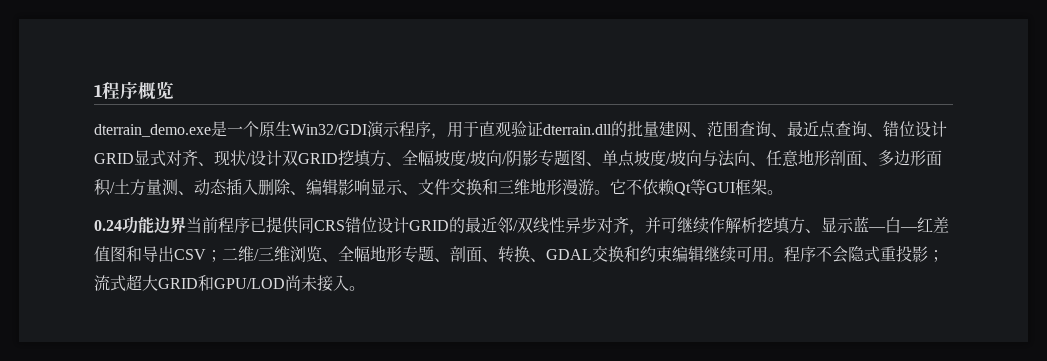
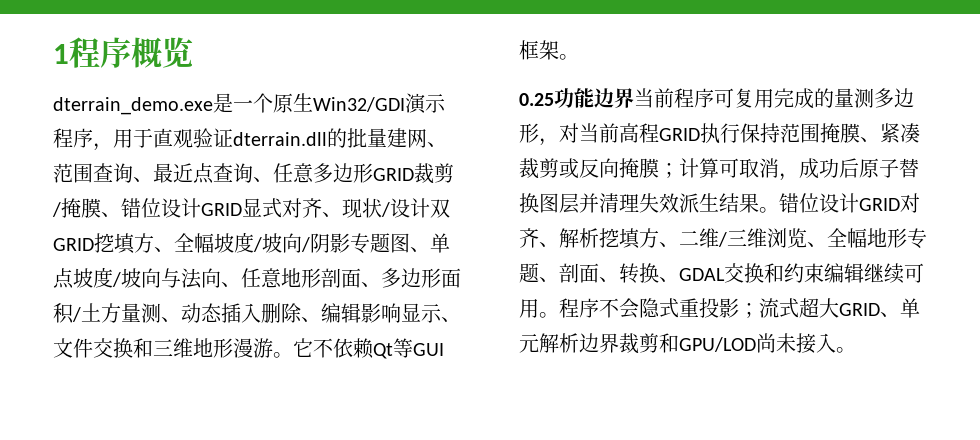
- dterrain_demo.exe是一个原生Win32/GDI演示程序，用于直观验证dterrain.dll的批量建网、范围查询、最近点查询、错位设计GRID显式对齐、现状/设计双GRID挖填方、全幅坡度/坡向/阴影专题图、单点坡度/坡向与法向、任意地形剖面、多边形面积/土方量测、动态插入删除、编辑影响显示、文件交换和三维地形漫游。
+ dterrain_demo.exe是一个原生Win32/GDI演示程序，用于直观验证dterrain.dll的批量建网、范围查询、最近点查询、任意多边形GRID裁剪/掩膜、错位设计GRID显式对齐、现状/设计双GRID挖填方、全幅坡度/坡向/阴影专题图、单点坡度/坡向与法向、任意地形剖面、多边形面积/土方量测、动态插入删除、编辑影响显示、文件交换和三维地形漫游。
- 0.24功能边界当前程序已提供同CRS错位设计GRID的最近邻/双线性异步对齐，并可继续作解析挖填方、显示蓝—白—红差值图和导出CSV；二维/三维浏览、全幅地形专题、剖面、转换、GDAL交换和约束编辑继续可用。
+ 0.25功能边界当前程序可复用完成的量测多边形，对当前高程GRID执行保持范围掩膜、紧凑裁剪或反向掩膜；计算可取消，成功后原子替换图层并清理失效派生结果。错位设计GRID对齐、解析挖填方、二维/三维浏览、全幅地形专题、剖面、转换、GDAL交换和约束编辑继续可用。
- 程序不会隐式重投影；流式超大GRID和GPU/LOD尚未接入。
+ 程序不会隐式重投影；流式超大GRID、单元解析边界裁剪和GPU/LOD尚未接入。

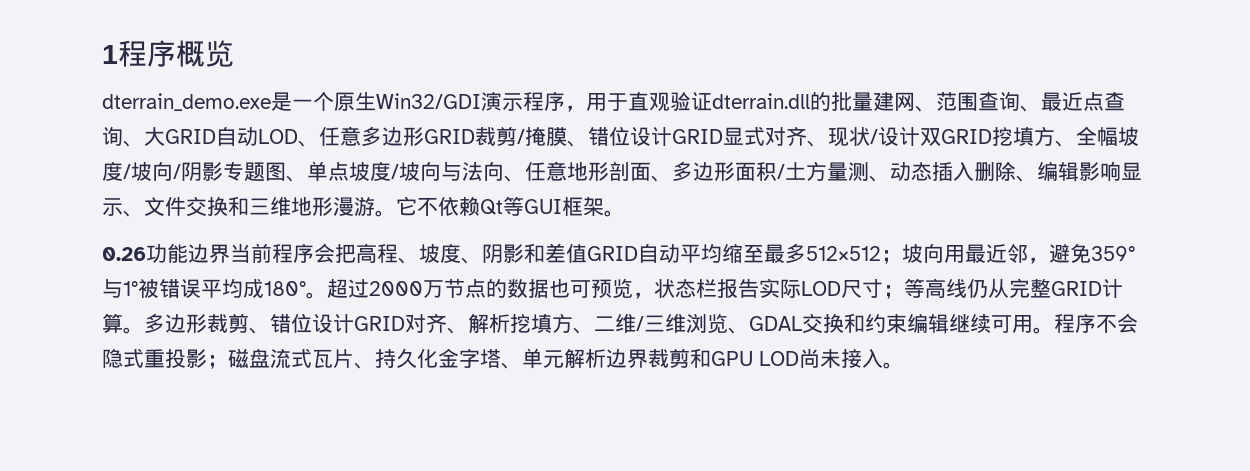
- dterrain_demo.exe是一个原生Win32/GDI演示程序，用于直观验证dterrain.dll的批量建网、范围查询、最近点查询、任意多边形GRID裁剪/掩膜、错位设计GRID显式对齐、现状/设计双GRID挖填方、全幅坡度/坡向/阴影专题图、单点坡度/坡向与法向、任意地形剖面、多边形面积/土方量测、动态插入删除、编辑影响显示、文件交换和三维地形漫游。
+ dterrain_demo.exe是一个原生Win32/GDI演示程序，用于直观验证dterrain.dll的批量建网、范围查询、最近点查询、大GRID自动LOD、任意多边形GRID裁剪/掩膜、错位设计GRID显式对齐、现状/设计双GRID挖填方、全幅坡度/坡向/阴影专题图、单点坡度/坡向与法向、任意地形剖面、多边形面积/土方量测、动态插入删除、编辑影响显示、文件交换和三维地形漫游。
- 0.25功能边界当前程序可复用完成的量测多边形，对当前高程GRID执行保持范围掩膜、紧凑裁剪或反向掩膜；计算可取消，成功后原子替换图层并清理失效派生结果。错位设计GRID对齐、解析挖填方、二维/三维浏览、全幅地形专题、剖面、转换、GDAL交换和约束编辑继续可用。
+ 0.26功能边界当前程序会把高程、坡度、阴影和差值GRID自动平均缩至最多512×512；坡向用最近邻，避免359°与1°被错误平均成180°。超过2000万节点的数据也可预览，状态栏报告实际LOD尺寸；等高线仍从完整GRID计算。多边形裁剪、错位设计GRID对齐、解析挖填方、二维/三维浏览、GDAL交换和约束编辑继续可用。
- 程序不会隐式重投影；流式超大GRID、单元解析边界裁剪和GPU/LOD尚未接入。
+ 程序不会隐式重投影；磁盘流式瓦片、持久化金字塔、单元解析边界裁剪和GPU LOD尚未接入。

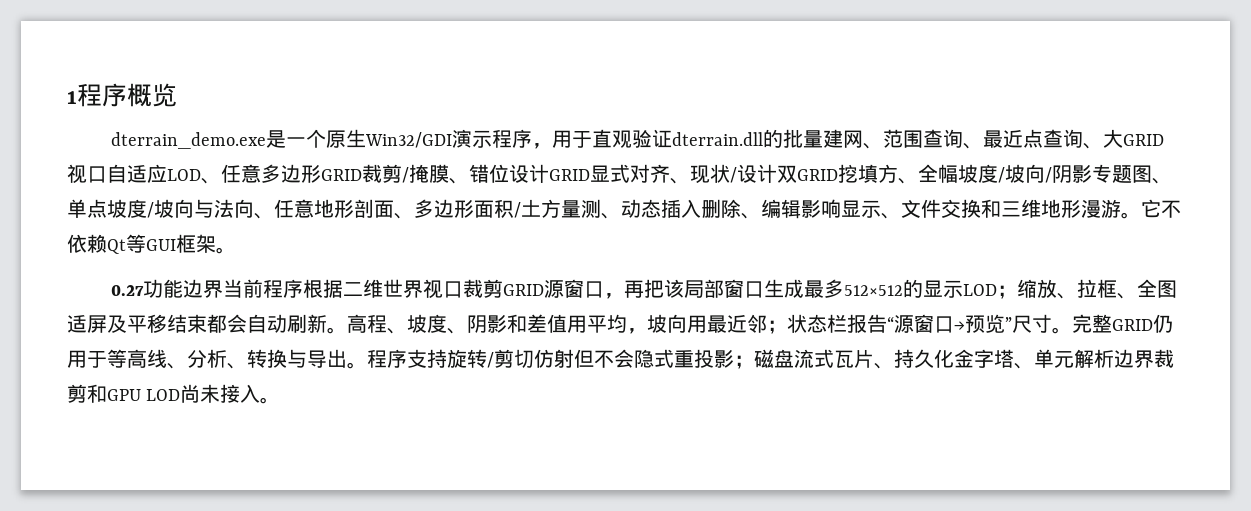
- dterrain_demo.exe是一个原生Win32/GDI演示程序，用于直观验证dterrain.dll的批量建网、范围查询、最近点查询、大GRID自动LOD、任意多边形GRID裁剪/掩膜、错位设计GRID显式对齐、现状/设计双GRID挖填方、全幅坡度/坡向/阴影专题图、单点坡度/坡向与法向、任意地形剖面、多边形面积/土方量测、动态插入删除、编辑影响显示、文件交换和三维地形漫游。
+ dterrain_demo.exe是一个原生Win32/GDI演示程序，用于直观验证dterrain.dll的批量建网、范围查询、最近点查询、大GRID视口自适应LOD、任意多边形GRID裁剪/掩膜、错位设计GRID显式对齐、现状/设计双GRID挖填方、全幅坡度/坡向/阴影专题图、单点坡度/坡向与法向、任意地形剖面、多边形面积/土方量测、动态插入删除、编辑影响显示、文件交换和三维地形漫游。
- 0.26功能边界当前程序会把高程、坡度、阴影和差值GRID自动平均缩至最多512×512；坡向用最近邻，避免359°与1°被错误平均成180°。超过2000万节点的数据也可预览，状态栏报告实际LOD尺寸；等高线仍从完整GRID计算。多边形裁剪、错位设计GRID对齐、解析挖填方、二维/三维浏览、GDAL交换和约束编辑继续可用。程序不会隐式重投影；磁盘流式瓦片、持久化金字塔、单元解析边界裁剪和GPU LOD尚未接入。
+ 0.27功能边界当前程序根据二维世界视口裁剪GRID源窗口，再把该局部窗口生成最多512×512的显示LOD；缩放、拉框、全图适屏及平移结束都会自动刷新。高程、坡度、阴影和差值用平均，坡向用最近邻；状态栏报告“源窗口→预览”尺寸。完整GRID仍用于等高线、分析、转换与导出。程序支持旋转/剪切仿射但不会隐式重投影；磁盘流式瓦片、持久化金字塔、单元解析边界裁剪和GPU LOD尚未接入。

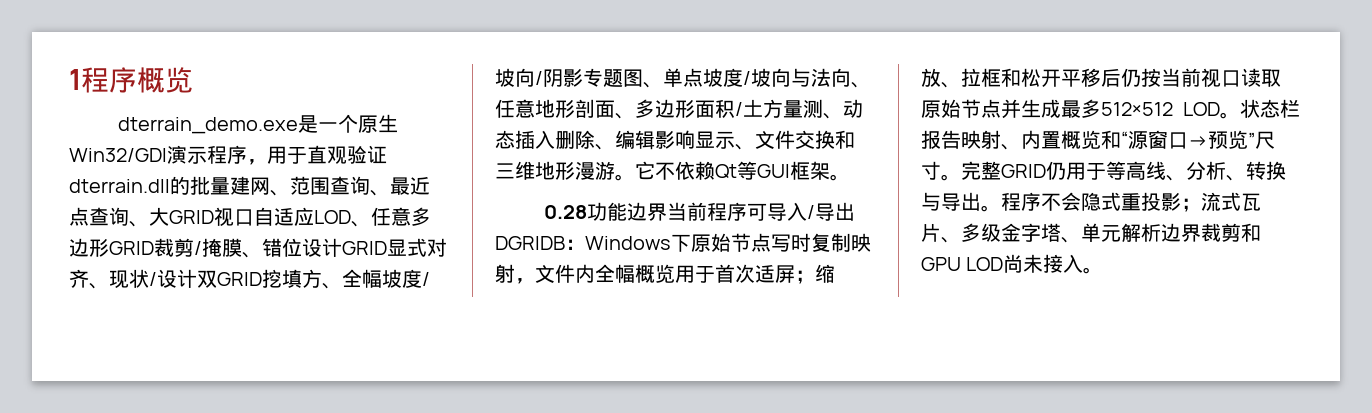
- 0.27功能边界当前程序根据二维世界视口裁剪GRID源窗口，再把该局部窗口生成最多512×512的显示LOD；缩放、拉框、全图适屏及平移结束都会自动刷新。高程、坡度、阴影和差值用平均，坡向用最近邻；状态栏报告“源窗口→预览”尺寸。
+ 0.28功能边界当前程序可导入/导出DGRIDB：Windows下原始节点写时复制映射，文件内全幅概览用于首次适屏；缩放、拉框和松开平移后仍按当前视口读取原始节点并生成最多512×512 LOD。状态栏报告映射、内置概览和“源窗口→预览”尺寸。
- 程序支持旋转/剪切仿射但不会隐式重投影；磁盘流式瓦片、持久化金字塔、单元解析边界裁剪和GPU LOD尚未接入。
+ 程序不会隐式重投影；流式瓦片、多级金字塔、单元解析边界裁剪和GPU LOD尚未接入。

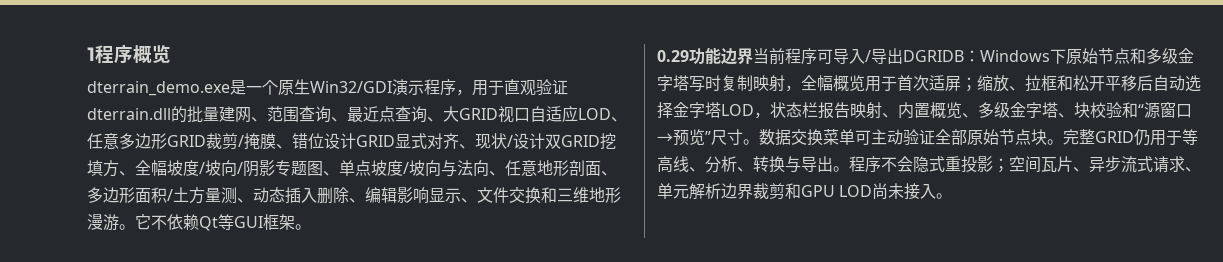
- 0.28功能边界当前程序可导入/导出DGRIDB：Windows下原始节点写时复制映射，文件内全幅概览用于首次适屏；缩放、拉框和松开平移后仍按当前视口读取原始节点并生成最多512×512 LOD。状态栏报告映射、内置概览和“源窗口→预览”尺寸。
+ 0.29功能边界当前程序可导入/导出DGRIDB：Windows下原始节点和多级金字塔写时复制映射，全幅概览用于首次适屏；缩放、拉框和松开平移后自动选择金字塔LOD，状态栏报告映射、内置概览、多级金字塔、块校验和“源窗口→预览”尺寸。
+ 数据交换菜单可主动验证全部原始节点块。
- 程序不会隐式重投影；流式瓦片、多级金字塔、单元解析边界裁剪和GPU LOD尚未接入。
+ 程序不会隐式重投影；空间瓦片、异步流式请求、单元解析边界裁剪和GPU LOD尚未接入。

